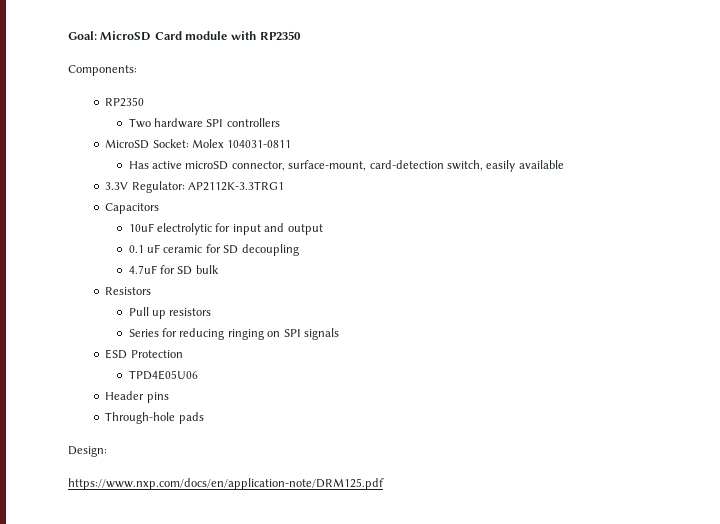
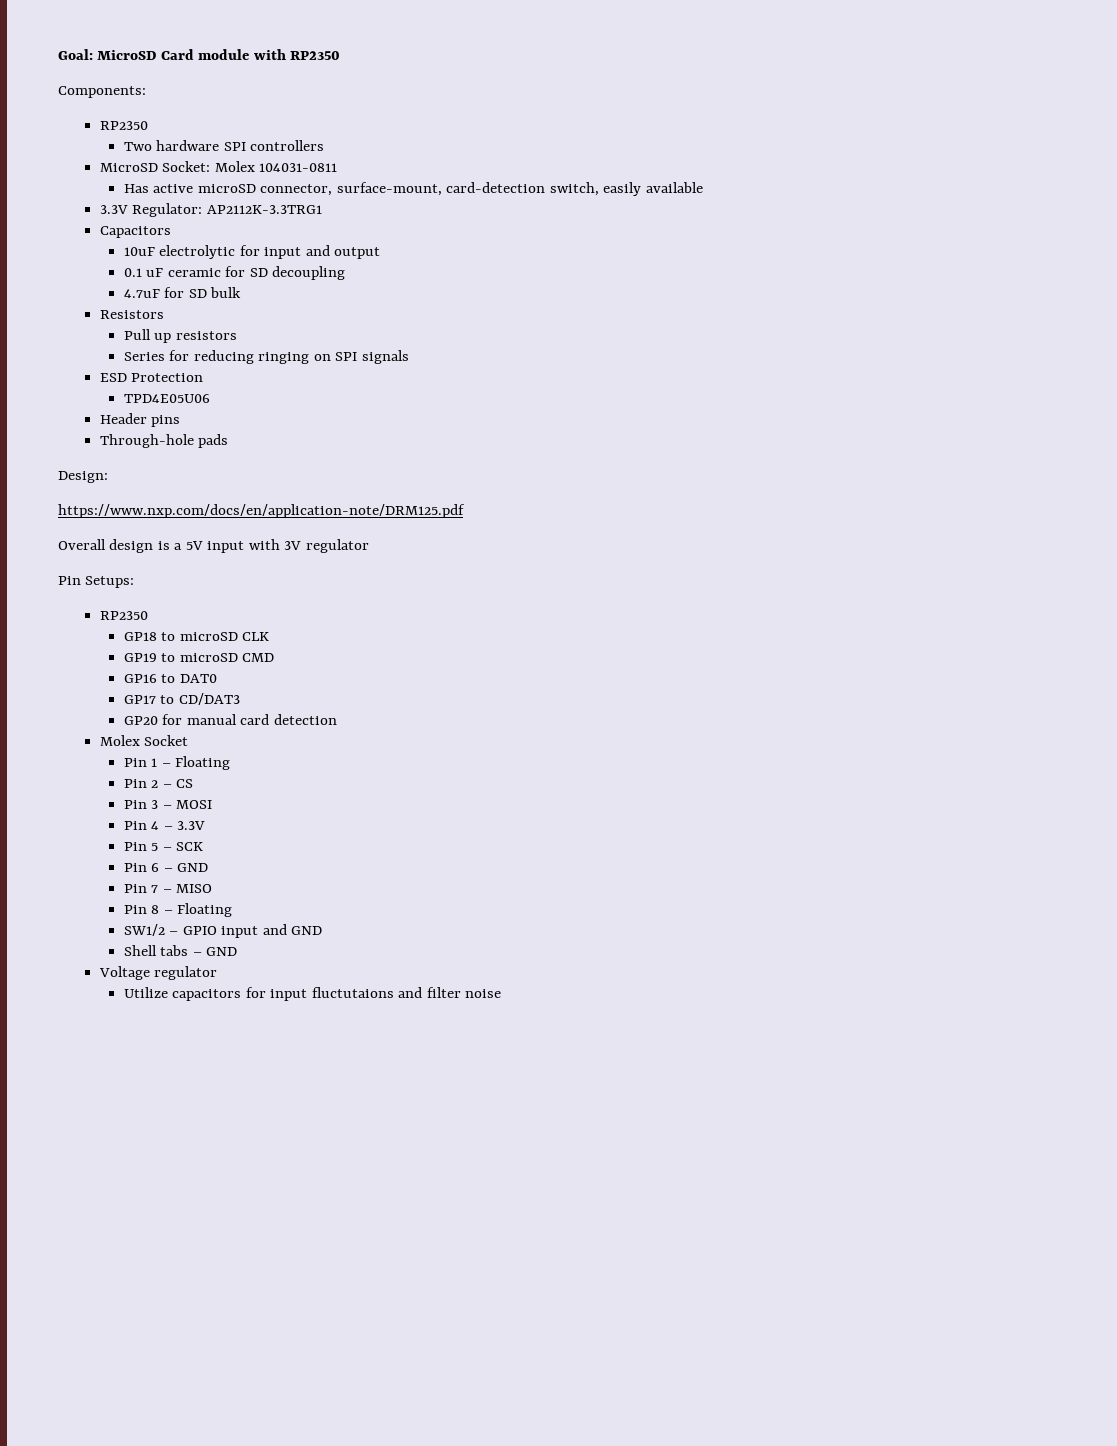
+ Overall design is a 5V input with 3V regulator
+ Pin Setups:
+ RP2350
+ GP18 to microSD CLK
+ GP19 to microSD CMD
+ GP16 to DAT0
+ GP17 to CD/DAT3
+ GP20 for manual card detection
+ Molex Socket
+ Pin 1 – Floating
+ Pin 2 – CS
+ Pin 3 – MOSI
+ Pin 4 – 3.3V
+ Pin 5 – SCK
+ Pin 6 – GND
+ Pin 7 – MISO
+ Pin 8 – Floating
+ SW1/2 – GPIO input and GND
+ Shell tabs – GND
+ Voltage regulator
+ Utilize capacitors for input fluctutaions and filter noise

